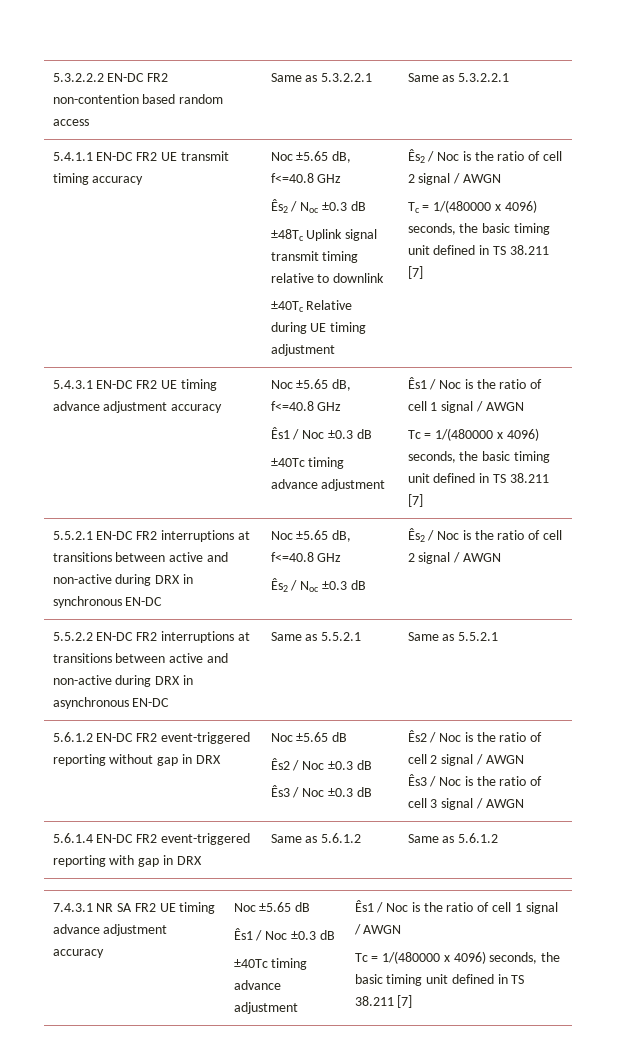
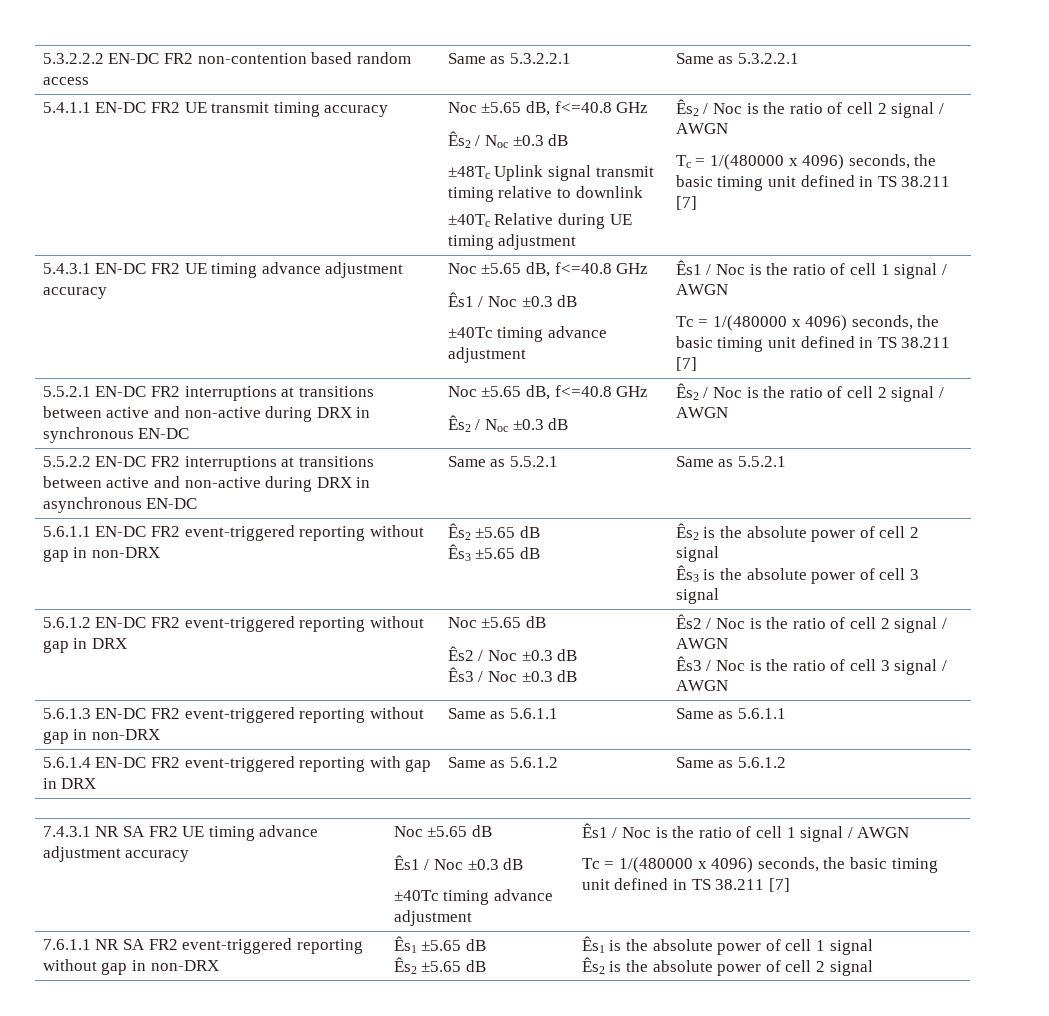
+ 5.6.1.1 EN-DC FR2 event-triggered reporting without gap in non-DRX | Ês2 ±5.65 dB
+ Ês3 ±5.65 dB | Ês2 is the absolute power of cell 2 signal
+ Ês3 is the absolute power of cell 3 signal
+ 5.6.1.3 EN-DC FR2 event-triggered reporting without gap in non-DRX | Same as 5.6.1.1 | Same as 5.6.1.1
+ 7.6.1.1 NR SA FR2 event-triggered reporting without gap in non-DRX | Ês1 ±5.65 dB
+ Ês2 ±5.65 dB | Ês1 is the absolute power of cell 1 signal
+ Ês2 is the absolute power of cell 2 signal

